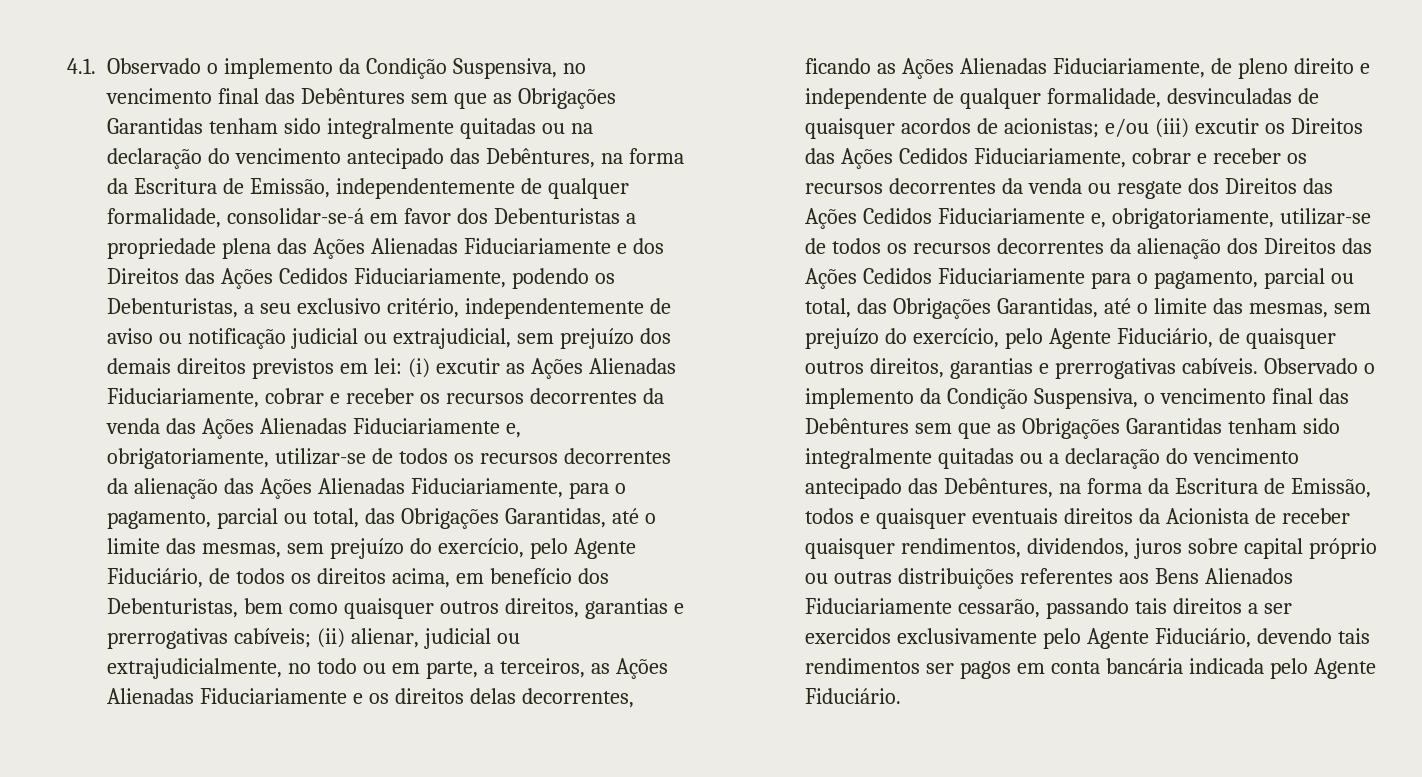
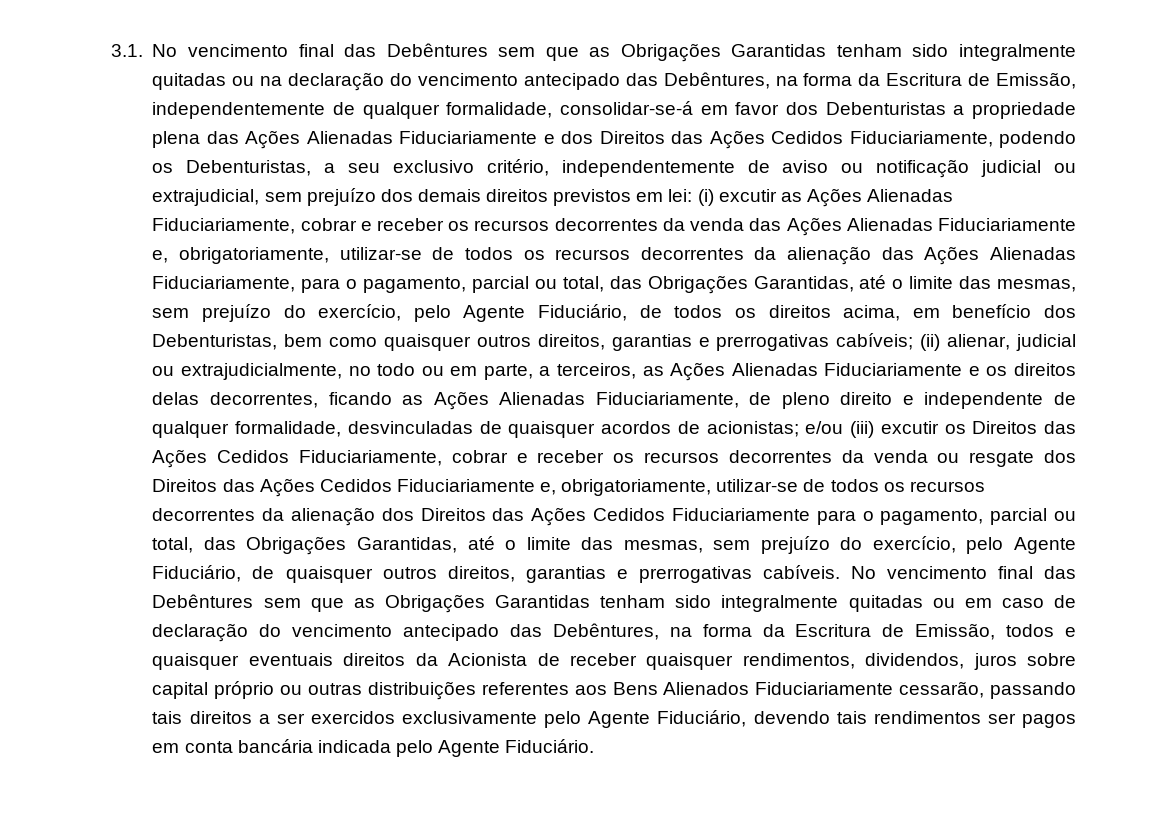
- 4.1. Observado o implemento da Condição Suspensiva, no vencimento final das Debêntures sem que as Obrigações Garantidas tenham sido integralmente quitadas ou na declaração do vencimento antecipado das Debêntures, na forma da Escritura de Emissão, independentemente de qualquer formalidade, consolidar-se-á em favor dos Debenturistas a propriedade plena das Ações Alienadas Fiduciariamente e dos Direitos das Ações Cedidos Fiduciariamente, podendo os Debenturistas, a seu exclusivo critério, independentemente de aviso ou notificação judicial ou extrajudicial, sem prejuízo dos demais direitos previstos em lei:
+ 3.1. No vencimento final das Debêntures sem que as Obrigações Garantidas tenham sido integralmente quitadas ou na declaração do vencimento antecipado das Debêntures, na forma da Escritura de Emissão, independentemente de qualquer formalidade, consolidar-se-á em favor dos Debenturistas a propriedade plena das Ações Alienadas Fiduciariamente e dos Direitos das Ações Cedidos Fiduciariamente, podendo os Debenturistas, a seu exclusivo critério, independentemente de aviso ou notificação judicial ou extrajudicial, sem prejuízo dos demais direitos previstos em lei:
- Observado o implemento da Condição Suspensiva, o vencimento final das Debêntures sem que as Obrigações Garantidas tenham sido integralmente quitadas ou a declaração do vencimento antecipado das Debêntures, na forma da Escritura de Emissão, todos e quaisquer eventuais direitos da Acionista de receber quaisquer rendimentos, dividendos, juros sobre capital próprio ou outras distribuições referentes aos Bens Alienados Fiduciariamente cessarão, passando tais direitos a ser exercidos exclusivamente pelo Agente Fiduciário, devendo tais rendimentos ser pagos em conta bancária indicada pelo Agente Fiduciário.
+ No vencimento final das Debêntures sem que as Obrigações Garantidas tenham sido integralmente quitadas ou em caso de declaração do vencimento antecipado das Debêntures, na forma da Escritura de Emissão, todos e quaisquer eventuais direitos da Acionista de receber quaisquer rendimentos, dividendos, juros sobre capital próprio ou outras distribuições referentes aos Bens Alienados Fiduciariamente cessarão, passando tais direitos a ser exercidos exclusivamente pelo Agente Fiduciário, devendo tais rendimentos ser pagos em conta bancária indicada pelo Agente Fiduciário.

